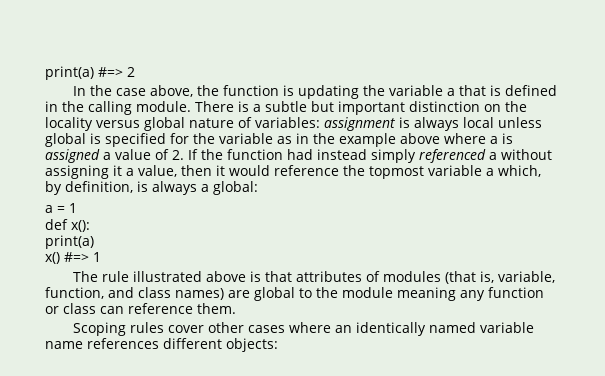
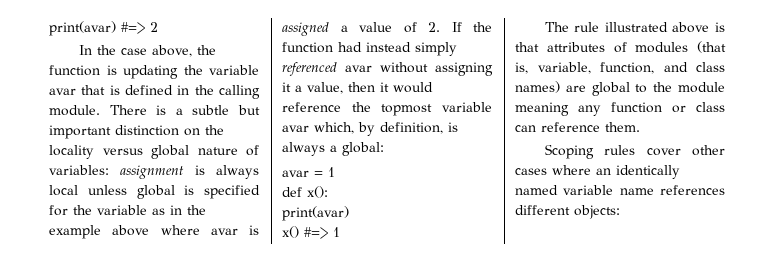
- print(a) #=> 2
+ print(avar) #=> 2
- In the case above, the function is updating the variable a that is defined in the calling module.
+ In the case above, the function is updating the variable avar that is defined in the calling module.
- assignment is always local unless global is specified for the variable as in the example above where a is assigned a value of 2. If the function had instead simply referenced a without assigning it a value, then it would reference the topmost variable a which, by definition, is always a global:
+ assignment is always local unless global is specified for the variable as in the example above where avar is assigned a value of 2. If the function had instead simply referenced avar without assigning it a value, then it would reference the topmost variable avar which, by definition, is always a global:
- a = 1
+ avar = 1
  def x():
- print(a)
+ print(avar)

